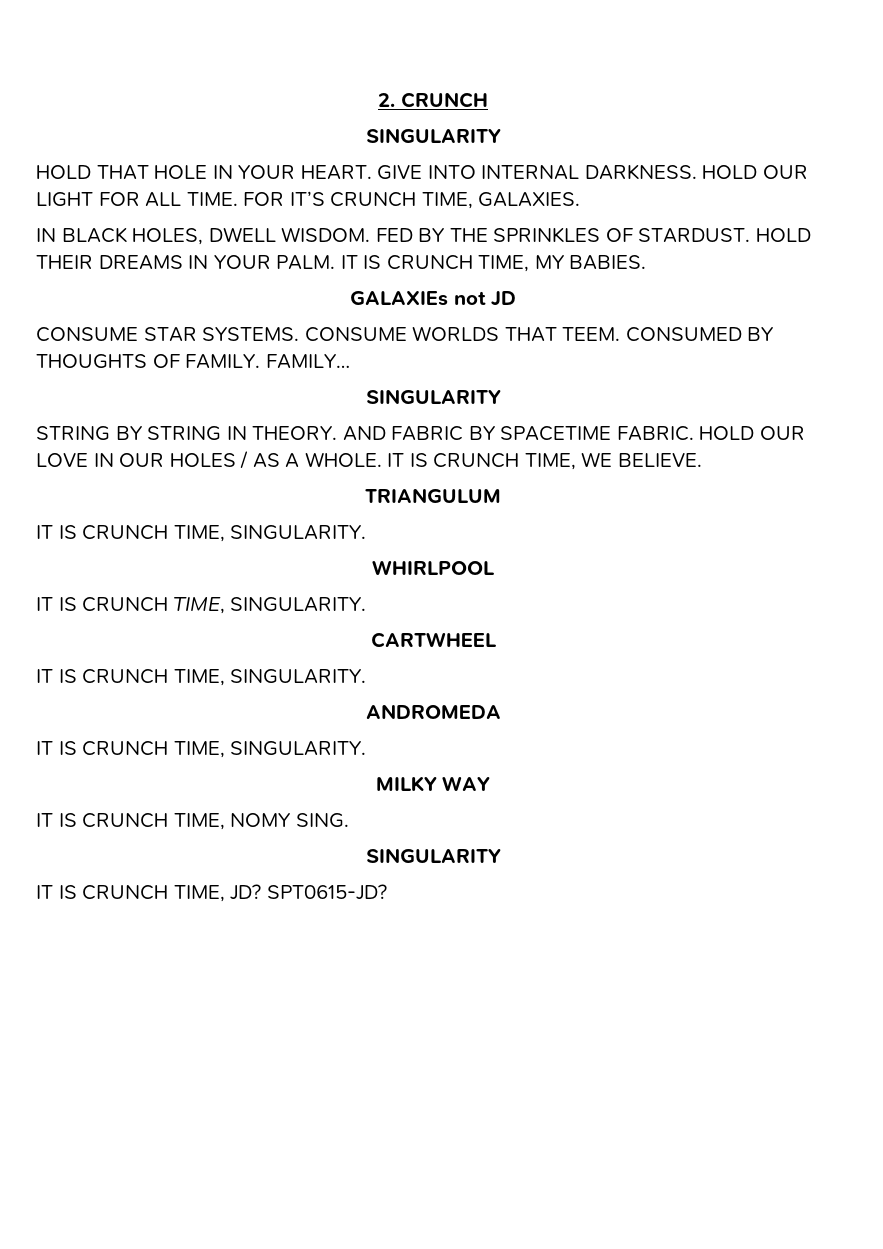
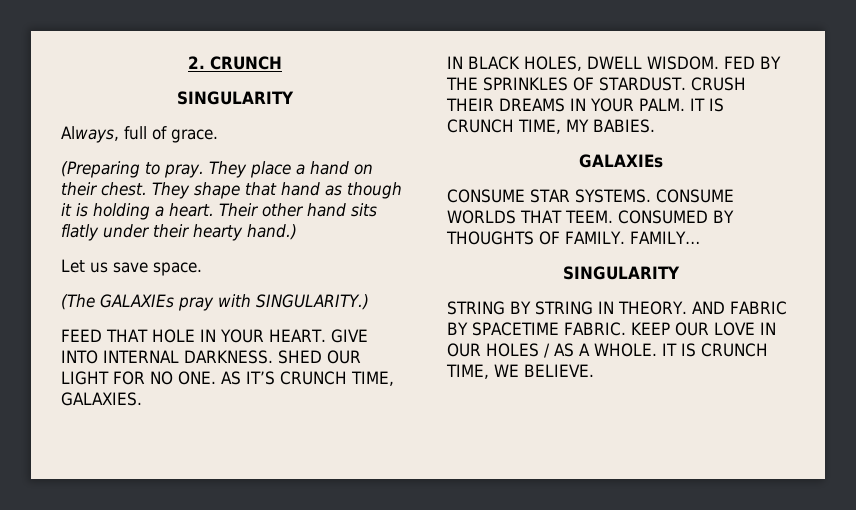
- HOLD THAT HOLE IN YOUR HEART.
+ Always, full of grace.
+ (Preparing to pray. They place a hand on their chest. They shape that hand as though it is holding a heart. Their other hand sits flatly under their hearty hand.)
+ Let us save space.
+ (The GALAXIEs pray with SINGULARITY.)
+ FEED THAT HOLE IN YOUR HEART.
- HOLD OUR LIGHT FOR ALL TIME. FOR IT’S CRUNCH TIME, GALAXIES.
+ SHED OUR LIGHT FOR NO ONE. AS IT’S CRUNCH TIME, GALAXIES.
- HOLD THEIR DREAMS IN YOUR PALM.
+ CRUSH THEIR DREAMS IN YOUR PALM.
  IT IS CRUNCH TIME, MY BABIES.
- GALAXIEs not JD
+ GALAXIEs
- HOLD OUR LOVE IN OUR HOLES / AS A WHOLE.
+ KEEP OUR LOVE IN OUR HOLES / AS A WHOLE.
- TRIANGULUM
- IT IS CRUNCH TIME, SINGULARITY.
- WHIRLPOOL
- IT IS CRUNCH TIME, SINGULARITY.
- CARTWHEEL
- IT IS CRUNCH TIME, SINGULARITY.
- ANDROMEDA
- IT IS CRUNCH TIME, SINGULARITY.
- MILKY WAY
- IT IS CRUNCH TIME, NOMY SING.
- SINGULARITY
- IT IS CRUNCH TIME, JD? SPT0615-JD?

